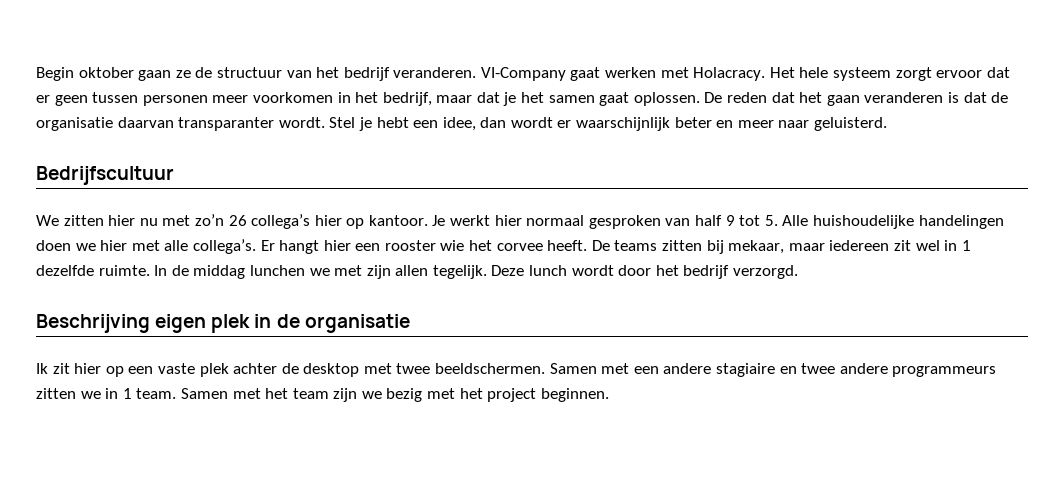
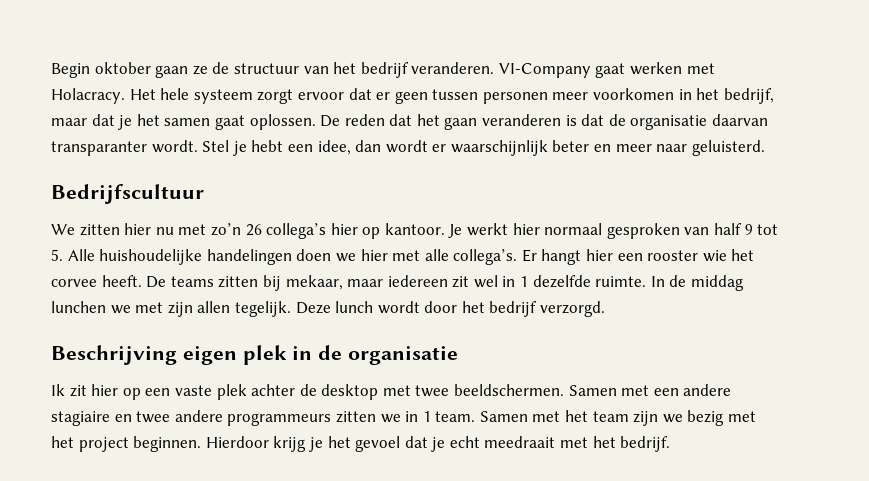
+ Hierdoor krijg je het gevoel dat je echt meedraait met het bedrijf.

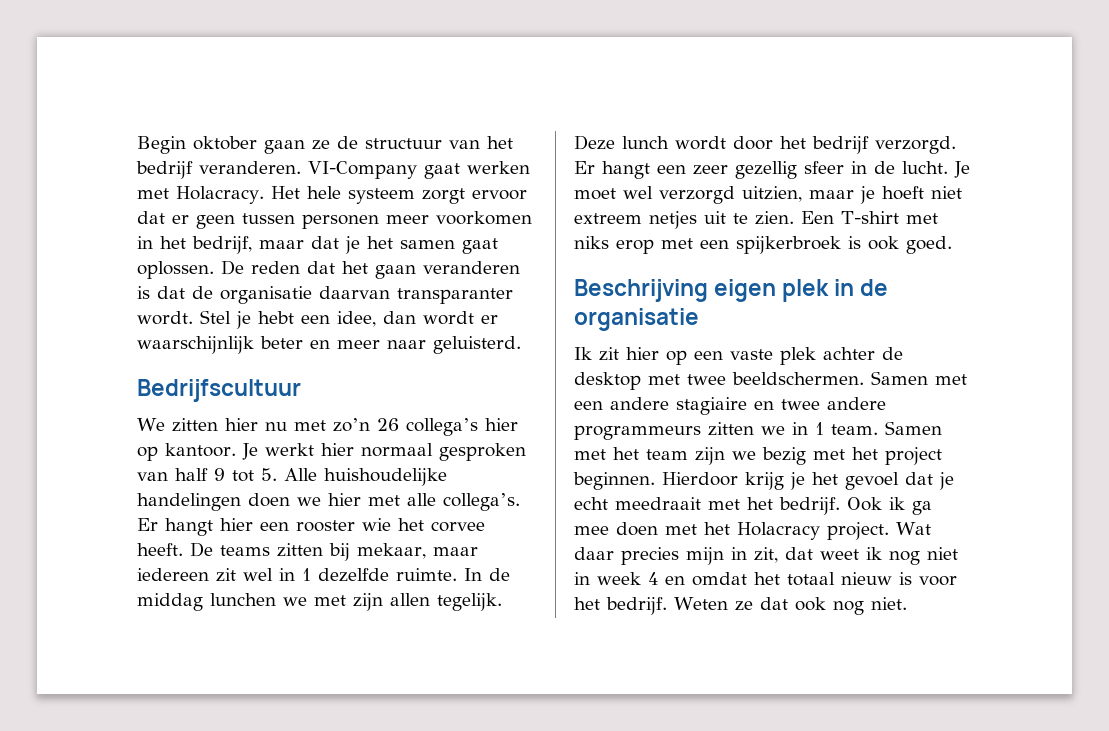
+ Er hangt een zeer gezellig sfeer in de lucht. Je moet wel verzorgd uitzien, maar je hoeft niet extreem netjes uit te zien. Een T-shirt met niks erop met een spijkerbroek is ook goed.
+ Ook ik ga mee doen met het Holacracy project. Wat daar precies mijn in zit, dat weet ik nog niet in week 4 en omdat het totaal nieuw is voor het bedrijf. Weten ze dat ook nog niet.

